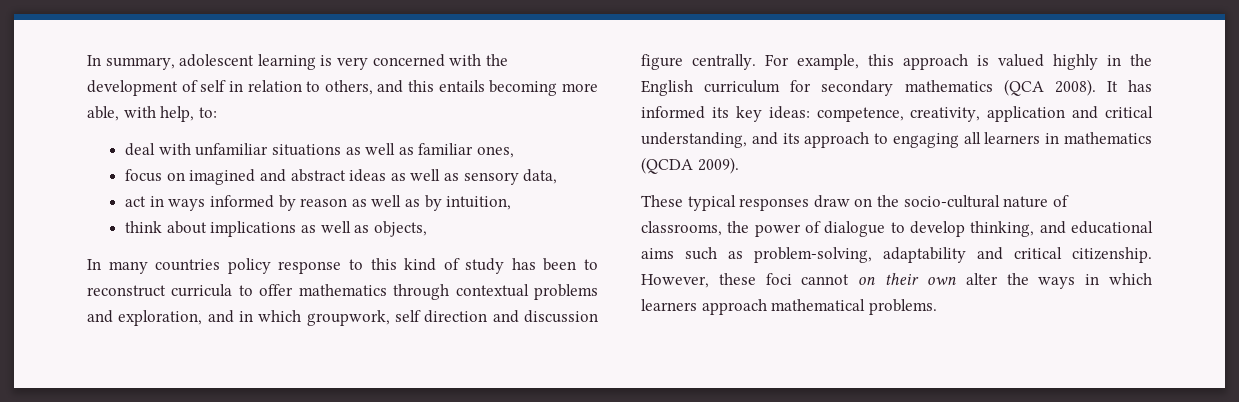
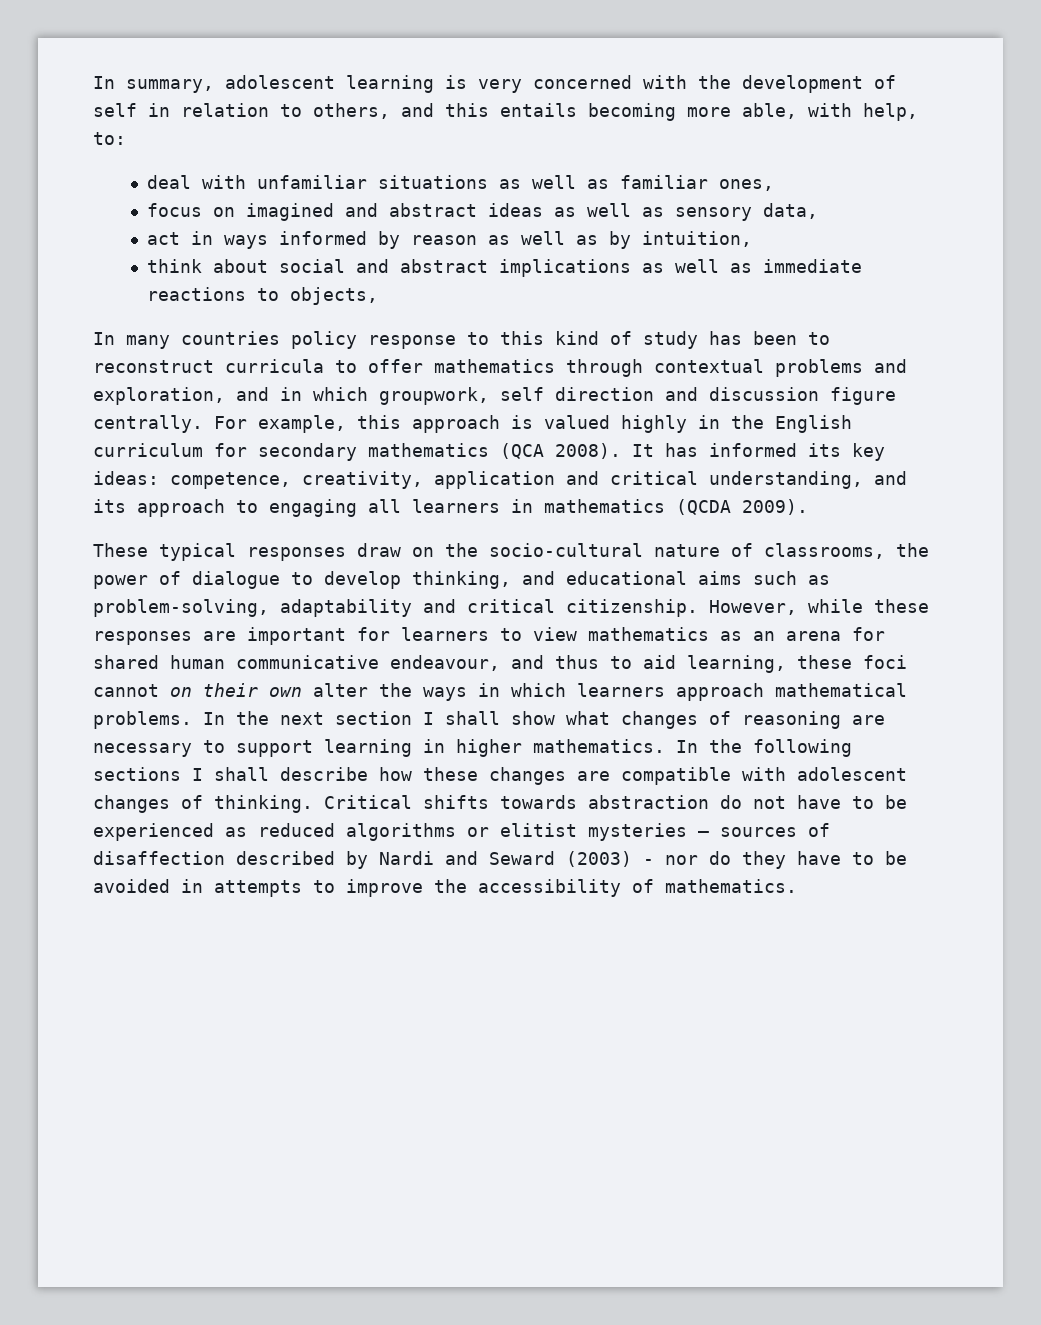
- think about implications as well as objects,
+ think about social and abstract implications as well as immediate reactions to objects,
- However, these foci cannot on their own alter the ways in which learners approach mathematical problems.
+ However, while these responses are important for learners to view mathematics as an arena for shared human communicative endeavour, and thus to aid learning, these foci cannot on their own alter the ways in which learners approach mathematical problems.
+ In the next section I shall show what changes of reasoning are necessary to support learning in higher mathematics. In the following sections I shall describe how these changes are compatible with adolescent changes of thinking. Critical shifts towards abstraction do not have to be experienced as reduced algorithms or elitist mysteries – sources of disaffection described by Nardi and Seward (2003) - nor do they have to be avoided in attempts to improve the accessibility of mathematics.

